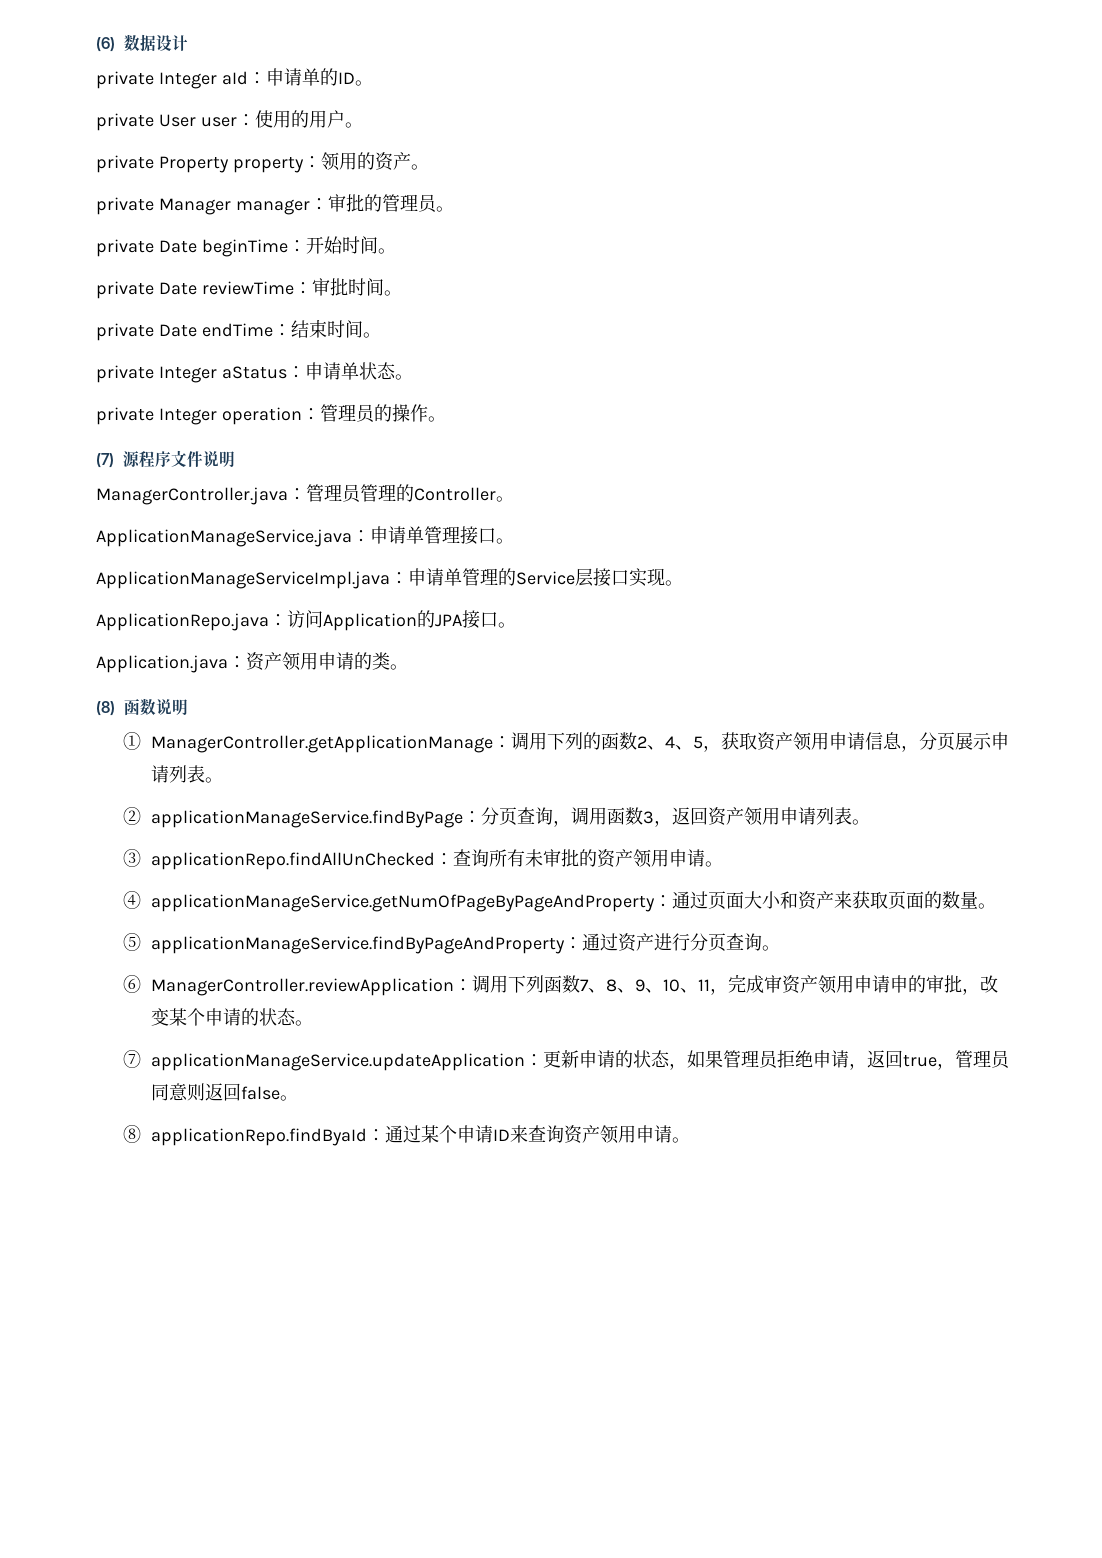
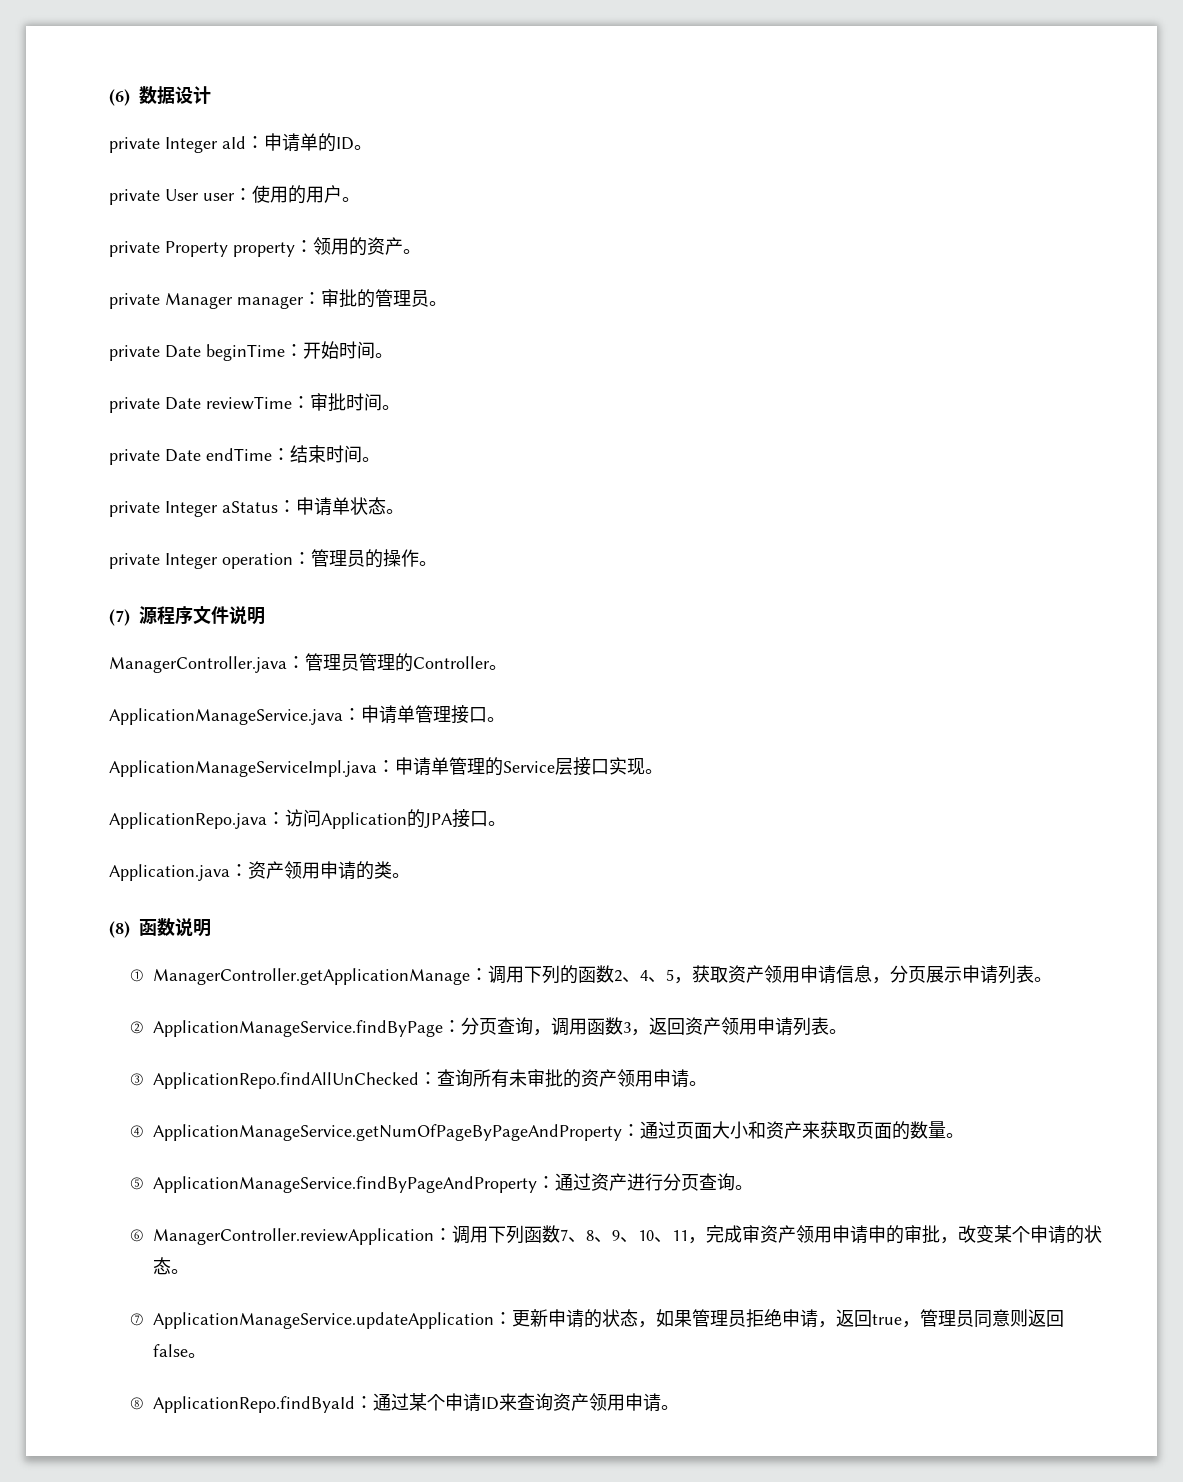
- ② applicationManageService.findByPage：分页查询，调用函数3，返回资产领用申请列表。
+ ② ApplicationManageService.findByPage：分页查询，调用函数3，返回资产领用申请列表。
- ③ applicationRepo.findAllUnChecked：查询所有未审批的资产领用申请。
+ ③ ApplicationRepo.findAllUnChecked：查询所有未审批的资产领用申请。
- ④ applicationManageService.getNumOfPageByPageAndProperty：通过页面大小和资产来获取页面的数量。
+ ④ ApplicationManageService.getNumOfPageByPageAndProperty：通过页面大小和资产来获取页面的数量。
- ⑤ applicationManageService.findByPageAndProperty：通过资产进行分页查询。
+ ⑤ ApplicationManageService.findByPageAndProperty：通过资产进行分页查询。
- ⑦ applicationManageService.updateApplication：更新申请的状态，如果管理员拒绝申请，返回true，管理员同意则返回false。
+ ⑦ ApplicationManageService.updateApplication：更新申请的状态，如果管理员拒绝申请，返回true，管理员同意则返回false。
- ⑧ applicationRepo.findByaId：通过某个申请ID来查询资产领用申请。
+ ⑧ ApplicationRepo.findByaId：通过某个申请ID来查询资产领用申请。

